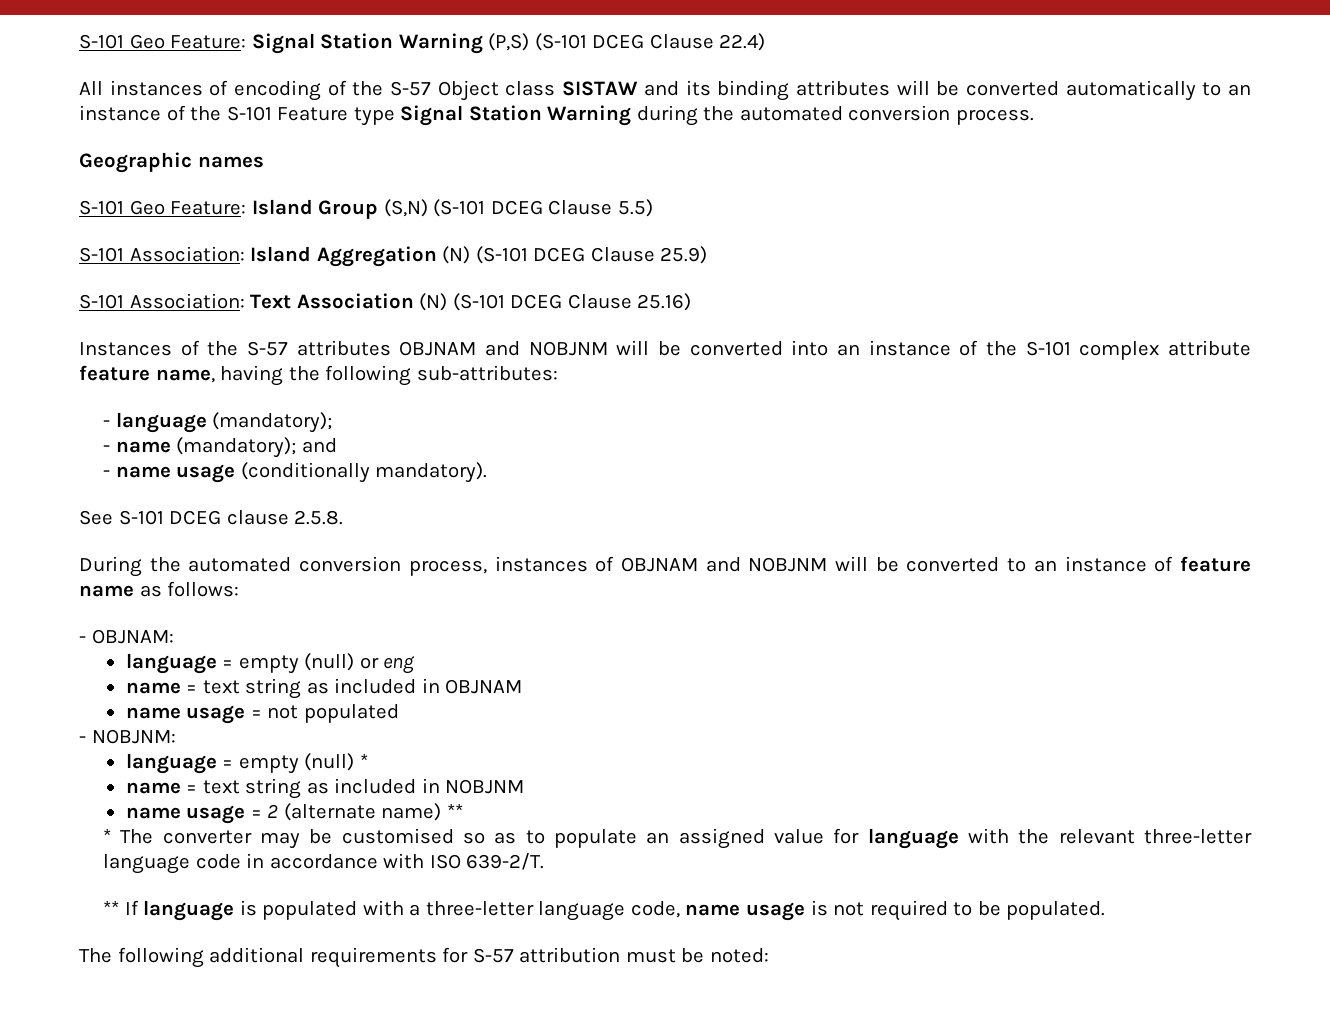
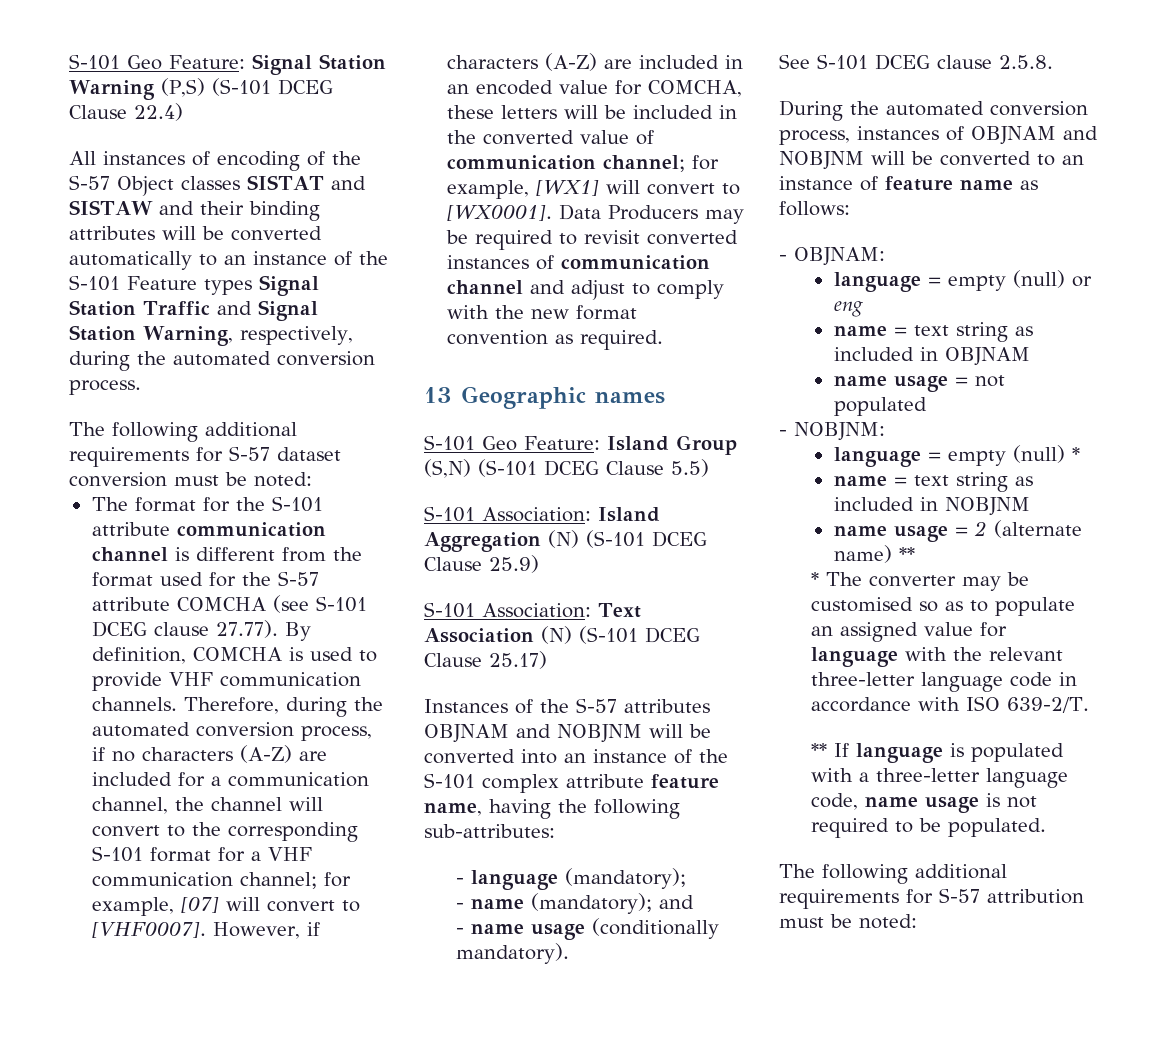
- All instances of encoding of the S-57 Object class SISTAW and its binding attributes will be converted automatically to an instance of the S-101 Feature type Signal Station Warning during the automated conversion process.
+ All instances of encoding of the S-57 Object classes SISTAT and SISTAW and their binding attributes will be converted automatically to an instance of the S-101 Feature types Signal Station Traffic and Signal Station Warning, respectively, during the automated conversion process.
- Geographic names
+ The following additional requirements for S-57 dataset conversion must be noted:
+ The format for the S-101 attribute communication channel is different from the format used for the S-57 attribute COMCHA (see S-101 DCEG clause 27.77). By definition, COMCHA is used to provide VHF communication channels. Therefore, during the automated conversion process, if no characters (A-Z) are included for a communication channel, the channel will convert to the corresponding S-101 format for a VHF communication channel; for example, [07] will convert to [VHF0007]. However, if characters (A-Z) are included in an encoded value for COMCHA, these letters will be included in the converted value of communication channel; for example, [WX1] will convert to [WX0001]. Data Producers may be required to revisit converted instances of communication channel and adjust to comply with the new format convention as required.
+ 13 Geographic names
- S-101 Association: Text Association (N) (S-101 DCEG Clause 25.16)
+ S-101 Association: Text Association (N) (S-101 DCEG Clause 25.17)

